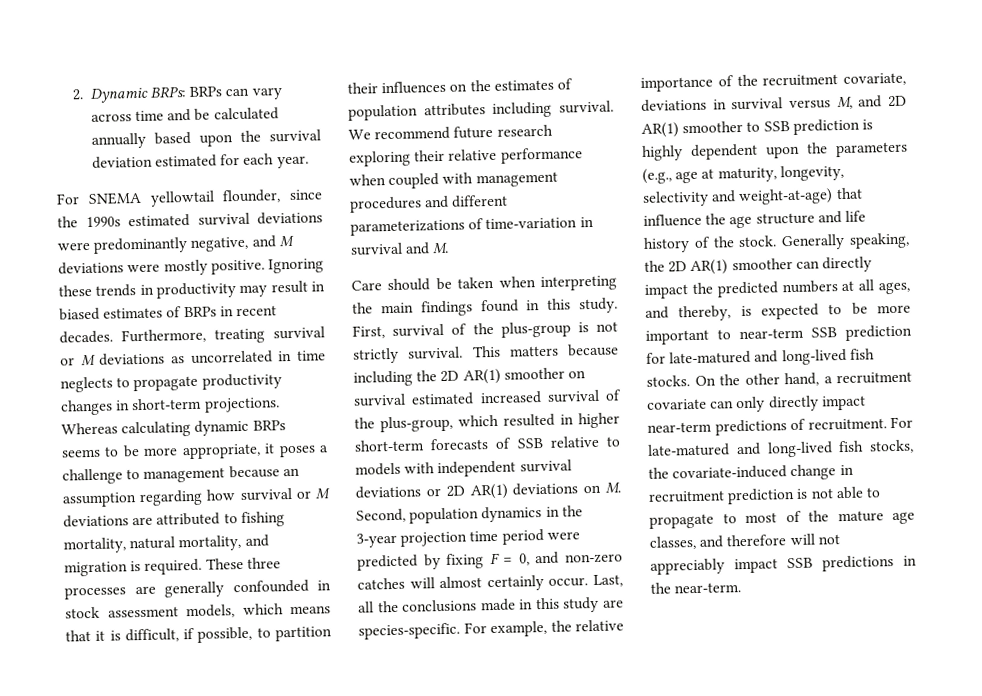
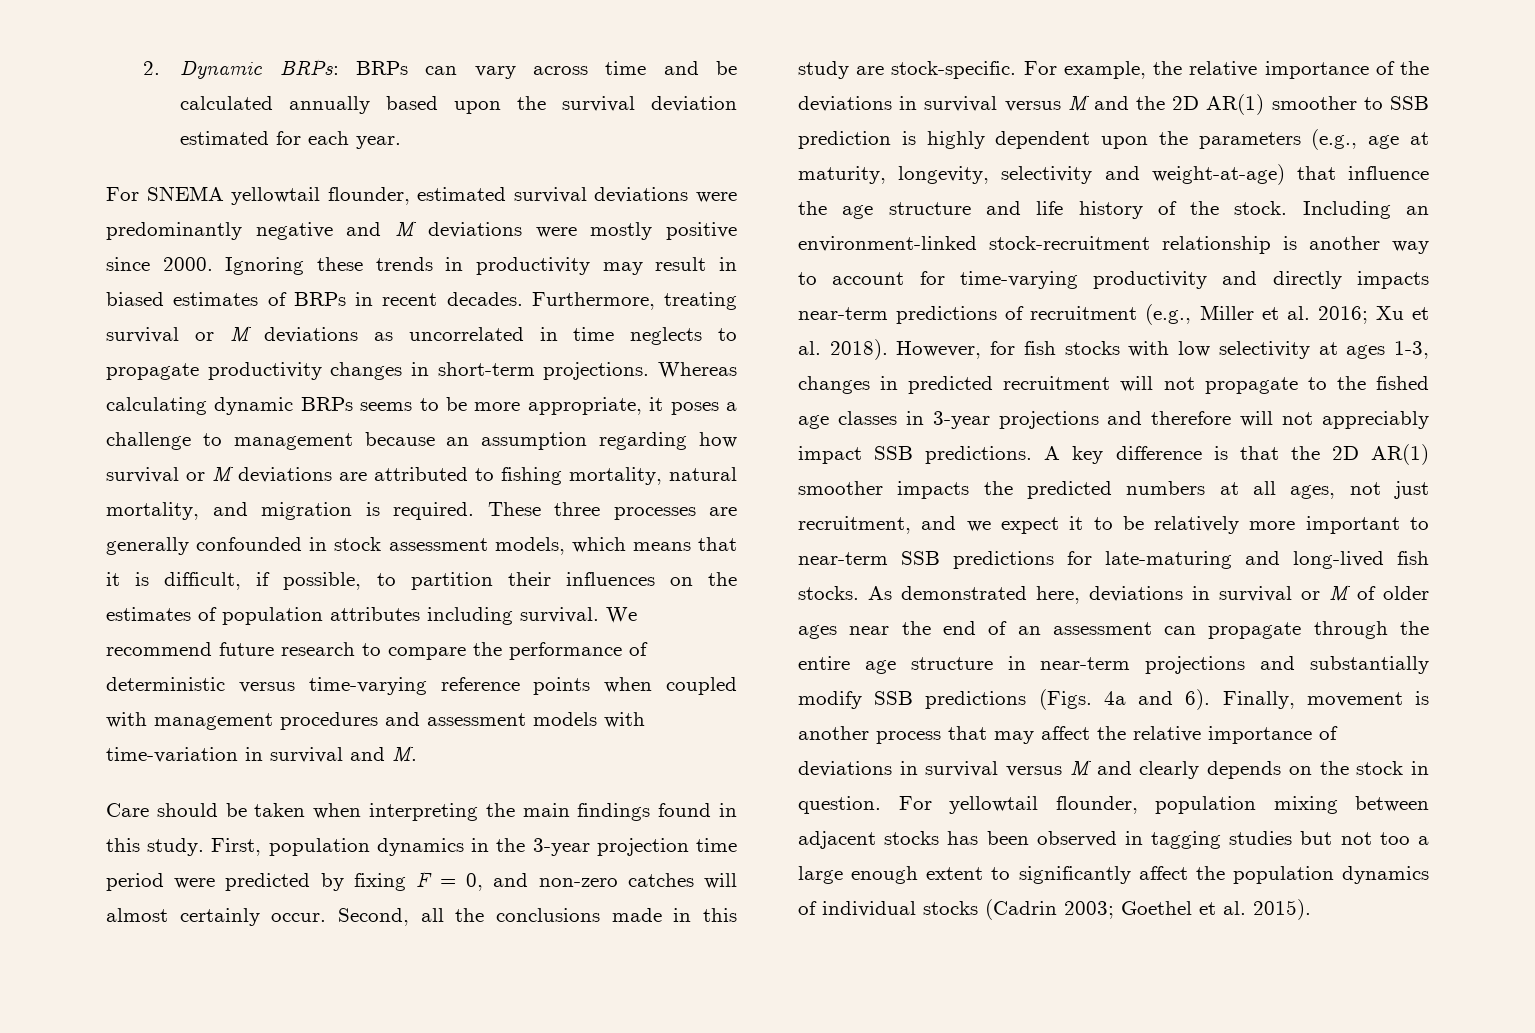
- For SNEMA yellowtail flounder, since the 1990s estimated survival deviations were predominantly negative, and M deviations were mostly positive.
+ For SNEMA yellowtail flounder, estimated survival deviations were predominantly negative and M deviations were mostly positive since 2000.
- We recommend future research exploring their relative performance when coupled with management procedures and different parameterizations of time-variation in survival and M.
+ We recommend future research to compare the performance of deterministic versus time-varying reference points when coupled with management procedures and assessment models with time-variation in survival and M.
- First, survival of the plus-group is not strictly survival. This matters because including the 2D AR(1) smoother on survival estimated increased survival of the plus-group, which resulted in higher short-term forecasts of SSB relative to models with independent survival deviations or 2D AR(1) deviations on M. Second, population dynamics in the 3-year projection time period were predicted by fixing F = 0, and non-zero catches will almost certainly occur.
+ First, population dynamics in the 3-year projection time period were predicted by fixing F = 0, and non-zero catches will almost certainly occur.
- Last, all the conclusions made in this study are species-specific.
+ Second, all the conclusions made in this study are stock-specific.
- For example, the relative importance of the recruitment covariate, deviations in survival versus M, and 2D AR(1) smoother to SSB prediction is highly dependent upon the parameters (e.g., age at maturity, longevity, selectivity and weight-at-age) that influence the age structure and life history of the stock.
+ For example, the relative importance of the deviations in survival versus M and the 2D AR(1) smoother to SSB prediction is highly dependent upon the parameters (e.g., age at maturity, longevity, selectivity and weight-at-age) that influence the age structure and life history of the stock.
- Generally speaking, the 2D AR(1) smoother can directly impact the predicted numbers at all ages, and thereby, is expected to be more important to near-term SSB prediction for late-matured and long-lived fish stocks. On the other hand, a recruitment covariate can only directly impact near-term predictions of recruitment. For late-matured and long-lived fish stocks, the covariate-induced change in recruitment prediction is not able to propagate to most of the mature age classes, and therefore will not appreciably impact SSB predictions in the near-term.
+ Including an environment-linked stock-recruitment relationship is another way to account for time-varying productivity and directly impacts near-term predictions of recruitment (e.g., Miller et al. 2016; Xu et al. 2018). However, for fish stocks with low selectivity at ages 1-3, changes in predicted recruitment will not propagate to the fished age classes in 3-year projections and therefore will not appreciably impact SSB predictions. A key difference is that the 2D AR(1) smoother impacts the predicted numbers at all ages, not just recruitment, and we expect it to be relatively more important to near-term SSB predictions for late-maturing and long-lived fish stocks. As demonstrated here, deviations in survival or M of older ages near the end of an assessment can propagate through the entire age structure in near-term projections and substantially modify SSB predictions (Figs. 4a and 6). Finally, movement is another process that may affect the relative importance of deviations in survival versus M and clearly depends on the stock in question. For yellowtail flounder, population mixing between adjacent stocks has been observed in tagging studies but not too a large enough extent to significantly affect the population dynamics of individual stocks (Cadrin 2003; Goethel et al. 2015).

